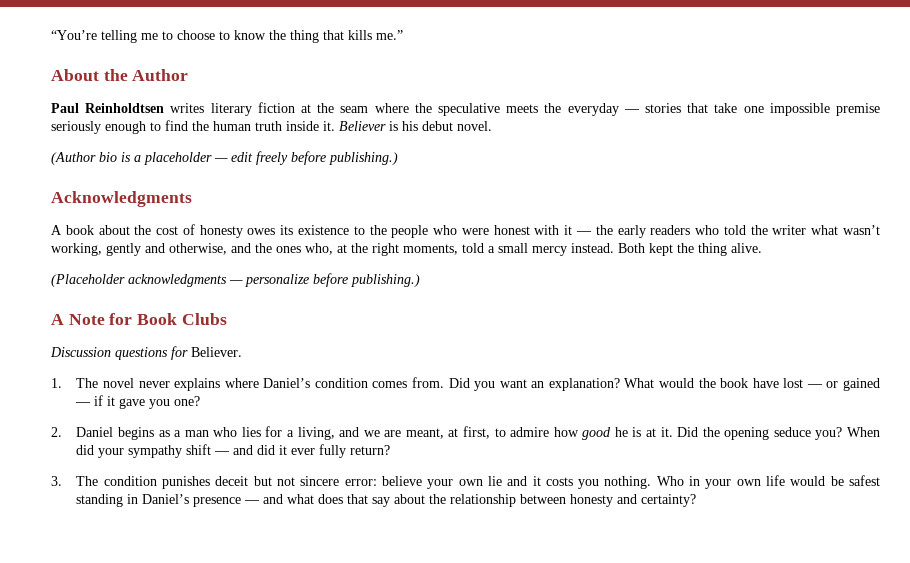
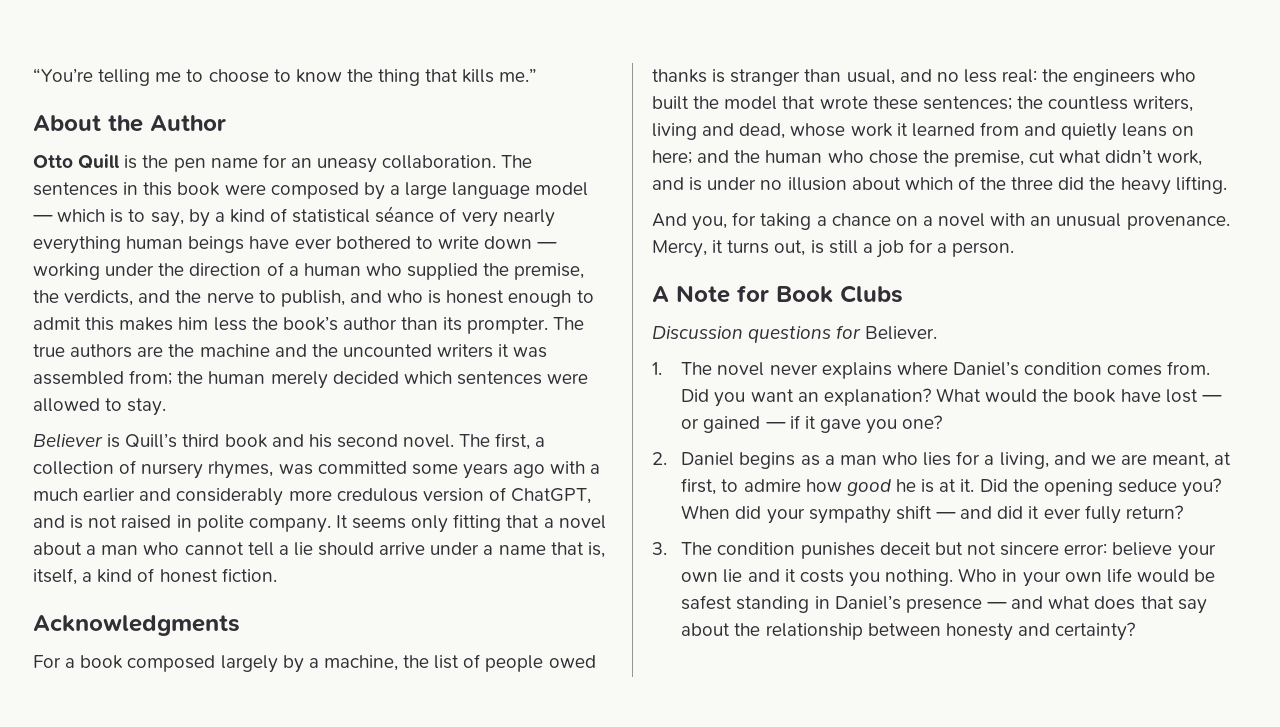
- Paul Reinholdtsen writes literary fiction at the seam where the speculative meets the everyday — stories that take one impossible premise seriously enough to find the human truth inside it. Believer is his debut novel.
- (Author bio is a placeholder — edit freely before publishing.)
+ Otto Quill is the pen name for an uneasy collaboration. The sentences in this book were composed by a large language model — which is to say, by a kind of statistical séance of very nearly everything human beings have ever bothered to write down — working under the direction of a human who supplied the premise, the verdicts, and the nerve to publish, and who is honest enough to admit this makes him less the book’s author than its prompter. The true authors are the machine and the uncounted writers it was assembled from; the human merely decided which sentences were allowed to stay.
+ Believer is Quill’s third book and his second novel. The first, a collection of nursery rhymes, was committed some years ago with a much earlier and considerably more credulous version of ChatGPT, and is not raised in polite company. It seems only fitting that a novel about a man who cannot tell a lie should arrive under a name that is, itself, a kind of honest fiction.
  Acknowledgments
- A book about the cost of honesty owes its existence to the people who were honest with it — the early readers who told the writer what wasn’t working, gently and otherwise, and the ones who, at the right moments, told a small mercy instead. Both kept the thing alive.
- (Placeholder acknowledgments — personalize before publishing.)
+ For a book composed largely by a machine, the list of people owed thanks is stranger than usual, and no less real: the engineers who built the model that wrote these sentences; the countless writers, living and dead, whose work it learned from and quietly leans on here; and the human who chose the premise, cut what didn’t work, and is under no illusion about which of the three did the heavy lifting.
+ And you, for taking a chance on a novel with an unusual provenance. Mercy, it turns out, is still a job for a person.

